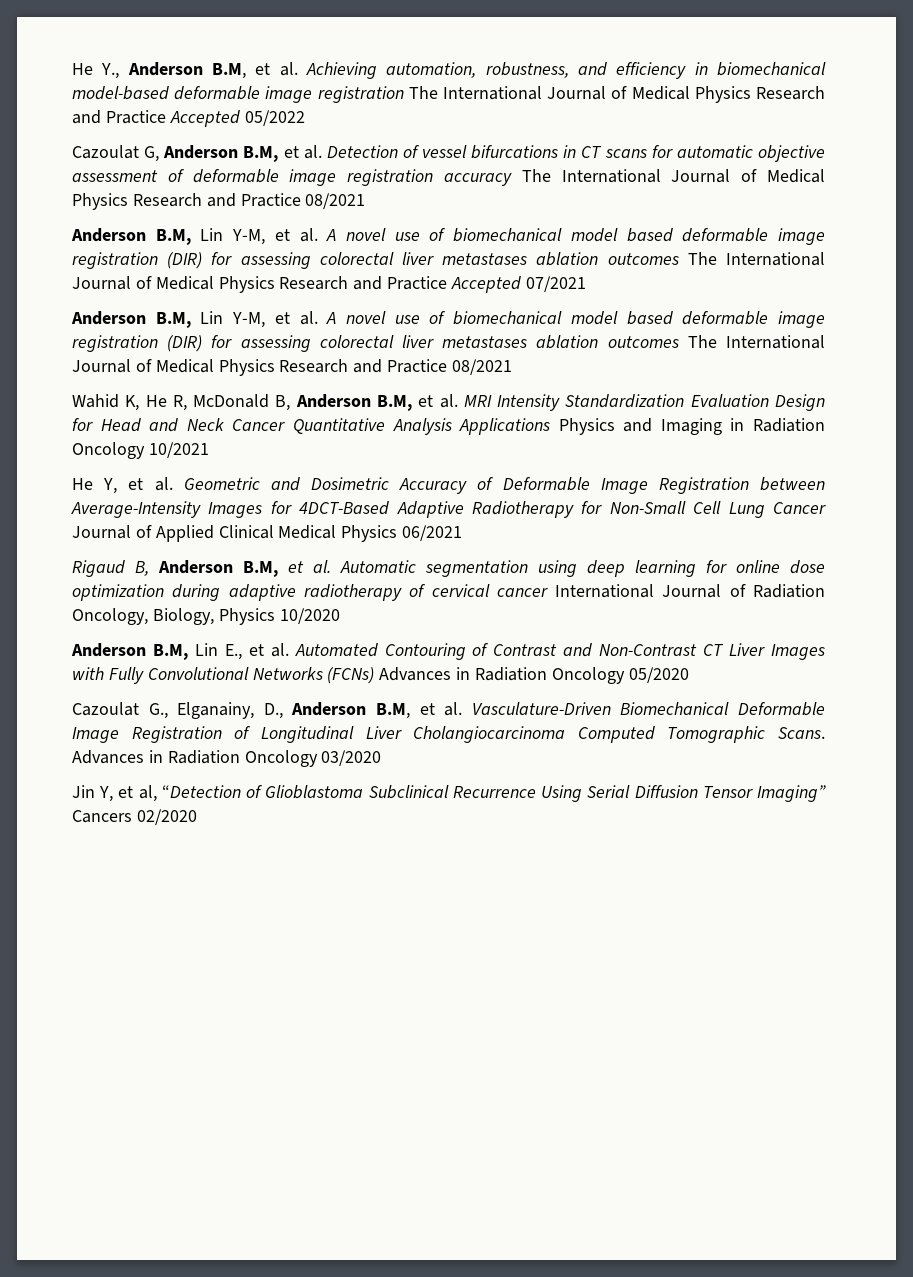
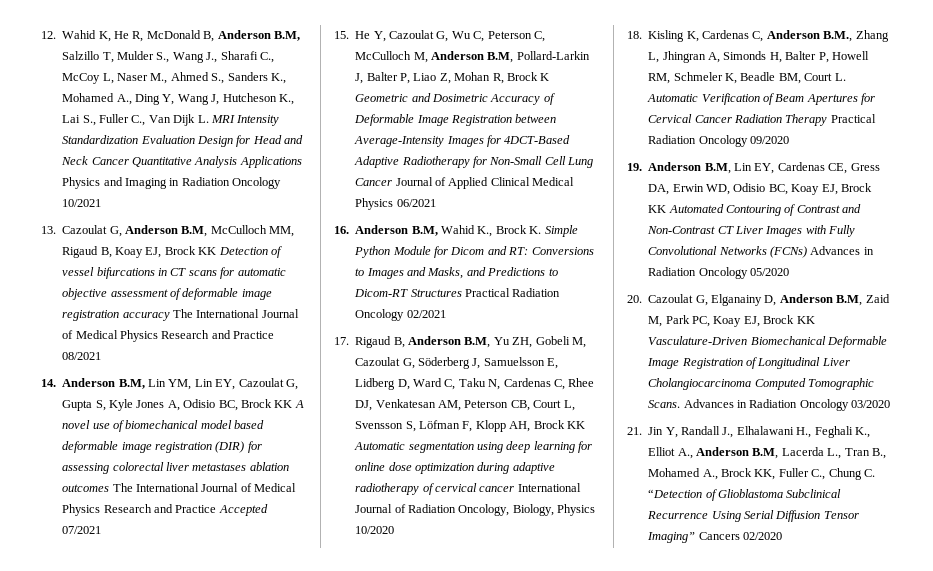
- He Y., Anderson B.M, et al. Achieving automation, robustness, and efficiency in biomechanical model-based deformable image registration The International Journal of Medical Physics Research and Practice Accepted 05/2022
- Cazoulat G, Anderson B.M, et al. Detection of vessel bifurcations in CT scans for automatic objective assessment of deformable image registration accuracy The International Journal of Medical Physics Research and Practice 08/2021
+ 12. Wahid K, He R, McDonald B, Anderson B.M, Salzillo T, Mulder S., Wang J., Sharafi C., McCoy L, Naser M., Ahmed S., Sanders K., Mohamed A., Ding Y, Wang J, Hutcheson K., Lai S., Fuller C., Van Dijk L. MRI Intensity Standardization Evaluation Design for Head and Neck Cancer Quantitative Analysis Applications Physics and Imaging in Radiation Oncology 10/2021
+ 13. Cazoulat G, Anderson B.M, McCulloch MM, Rigaud B, Koay EJ, Brock KK Detection of vessel bifurcations in CT scans for automatic objective assessment of deformable image registration accuracy The International Journal of Medical Physics Research and Practice 08/2021
- Anderson B.M, Lin Y-M, et al. A novel use of biomechanical model based deformable image registration (DIR) for assessing colorectal liver metastases ablation outcomes The International Journal of Medical Physics Research and Practice Accepted 07/2021
+ 14. Anderson B.M, Lin YM, Lin EY, Cazoulat G, Gupta S, Kyle Jones A, Odisio BC, Brock KK A novel use of biomechanical model based deformable image registration (DIR) for assessing colorectal liver metastases ablation outcomes The International Journal of Medical Physics Research and Practice Accepted 07/2021
- Anderson B.M, Lin Y-M, et al. A novel use of biomechanical model based deformable image registration (DIR) for assessing colorectal liver metastases ablation outcomes The International Journal of Medical Physics Research and Practice 08/2021
- Wahid K, He R, McDonald B, Anderson B.M, et al. MRI Intensity Standardization Evaluation Design for Head and Neck Cancer Quantitative Analysis Applications Physics and Imaging in Radiation Oncology 10/2021
- He Y, et al. Geometric and Dosimetric Accuracy of Deformable Image Registration between Average-Intensity Images for 4DCT-Based Adaptive Radiotherapy for Non-Small Cell Lung Cancer Journal of Applied Clinical Medical Physics 06/2021
+ 15. He Y, Cazoulat G, Wu C, Peterson C, McCulloch M, Anderson B.M, Pollard-Larkin J, Balter P, Liao Z, Mohan R, Brock K Geometric and Dosimetric Accuracy of Deformable Image Registration between Average-Intensity Images for 4DCT-Based Adaptive Radiotherapy for Non-Small Cell Lung Cancer Journal of Applied Clinical Medical Physics 06/2021
- Rigaud B, Anderson B.M, et al. Automatic segmentation using deep learning for online dose optimization during adaptive radiotherapy of cervical cancer International Journal of Radiation Oncology, Biology, Physics 10/2020
+ 16. Anderson B.M, Wahid K., Brock K. Simple Python Module for Dicom and RT: Conversions to Images and Masks, and Predictions to Dicom-RT Structures Practical Radiation Oncology 02/2021
+ 17. Rigaud B, Anderson B.M, Yu ZH, Gobeli M, Cazoulat G, Söderberg J, Samuelsson E, Lidberg D, Ward C, Taku N, Cardenas C, Rhee DJ, Venkatesan AM, Peterson CB, Court L, Svensson S, Löfman F, Klopp AH, Brock KK Automatic segmentation using deep learning for online dose optimization during adaptive radiotherapy of cervical cancer International Journal of Radiation Oncology, Biology, Physics 10/2020
- Anderson B.M, Lin E., et al. Automated Contouring of Contrast and Non-Contrast CT Liver Images with Fully Convolutional Networks (FCNs) Advances in Radiation Oncology 05/2020
+ 18. Kisling K, Cardenas C, Anderson B.M., Zhang L, Jhingran A, Simonds H, Balter P, Howell RM, Schmeler K, Beadle BM, Court L. Automatic Verification of Beam Apertures for Cervical Cancer Radiation Therapy Practical Radiation Oncology 09/2020
+ 19. Anderson B.M, Lin EY, Cardenas CE, Gress DA, Erwin WD, Odisio BC, Koay EJ, Brock KK Automated Contouring of Contrast and Non-Contrast CT Liver Images with Fully Convolutional Networks (FCNs) Advances in Radiation Oncology 05/2020
- Cazoulat G., Elganainy, D., Anderson B.M, et al. Vasculature-Driven Biomechanical Deformable Image Registration of Longitudinal Liver Cholangiocarcinoma Computed Tomographic Scans.
+ 20. Cazoulat G, Elganainy D, Anderson B.M, Zaid M, Park PC, Koay EJ, Brock KK Vasculature-Driven Biomechanical Deformable Image Registration of Longitudinal Liver Cholangiocarcinoma Computed Tomographic Scans.
- Jin Y, et al, “Detection of Glioblastoma Subclinical Recurrence Using Serial Diffusion Tensor Imaging” Cancers 02/2020
+ 21. Jin Y, Randall J., Elhalawani H., Feghali K., Elliot A., Anderson B.M, Lacerda L., Tran B., Mohamed A., Brock KK, Fuller C., Chung C. “Detection of Glioblastoma Subclinical Recurrence Using Serial Diffusion Tensor Imaging” Cancers 02/2020

